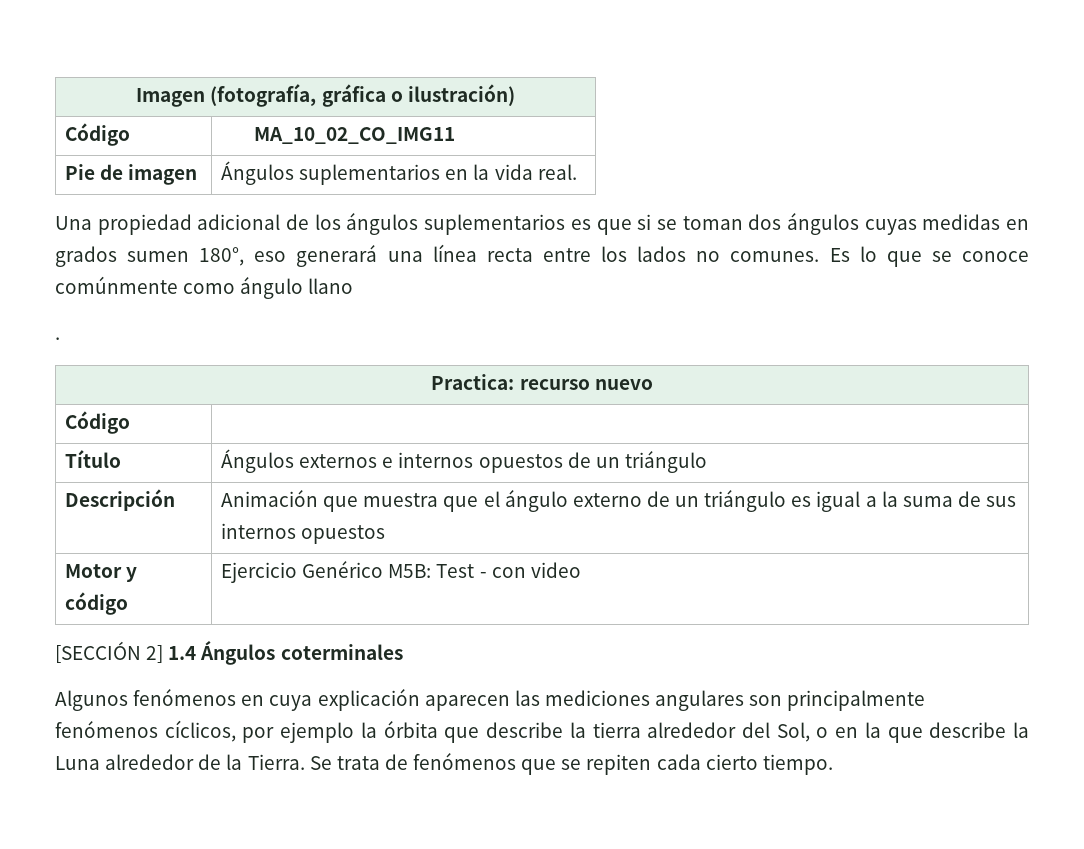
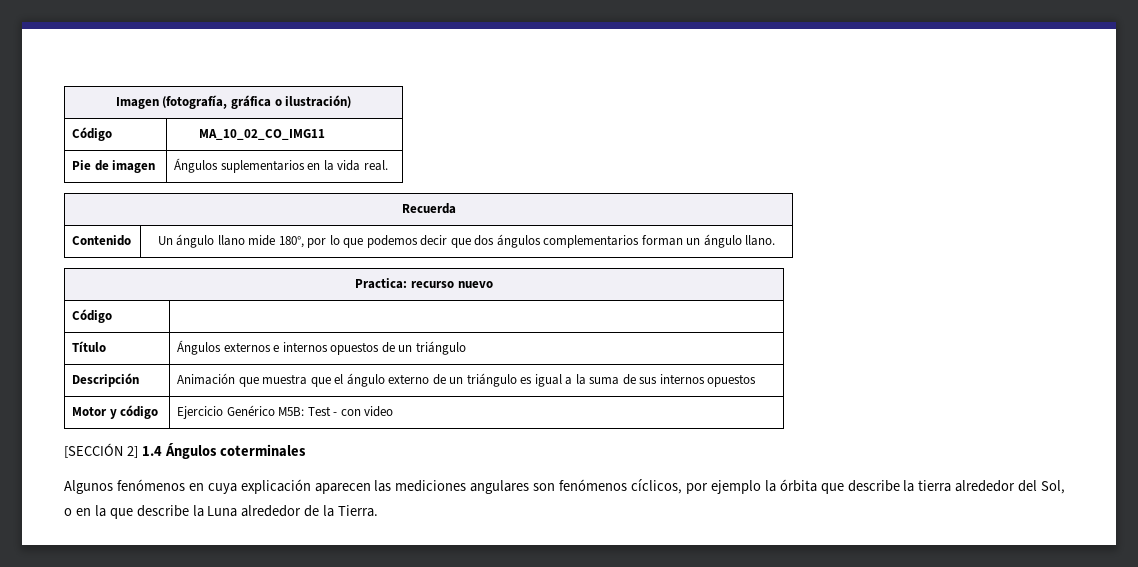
- Una propiedad adicional de los ángulos suplementarios es que si se toman dos ángulos cuyas medidas en grados sumen 180°, eso generará una línea recta entre los lados no comunes. Es lo que se conoce comúnmente como ángulo llano
- .
+ Recuerda
+ Contenido | Un ángulo llano mide 180°, por lo que podemos decir que dos ángulos complementarios forman un ángulo llano.
- Algunos fenómenos en cuya explicación aparecen las mediciones angulares son principalmente fenómenos cíclicos, por ejemplo la órbita que describe la tierra alrededor del Sol, o en la que describe la Luna alrededor de la Tierra. Se trata de fenómenos que se repiten cada cierto tiempo.
+ Algunos fenómenos en cuya explicación aparecen las mediciones angulares son fenómenos cíclicos, por ejemplo la órbita que describe la tierra alrededor del Sol, o en la que describe la Luna alrededor de la Tierra.

